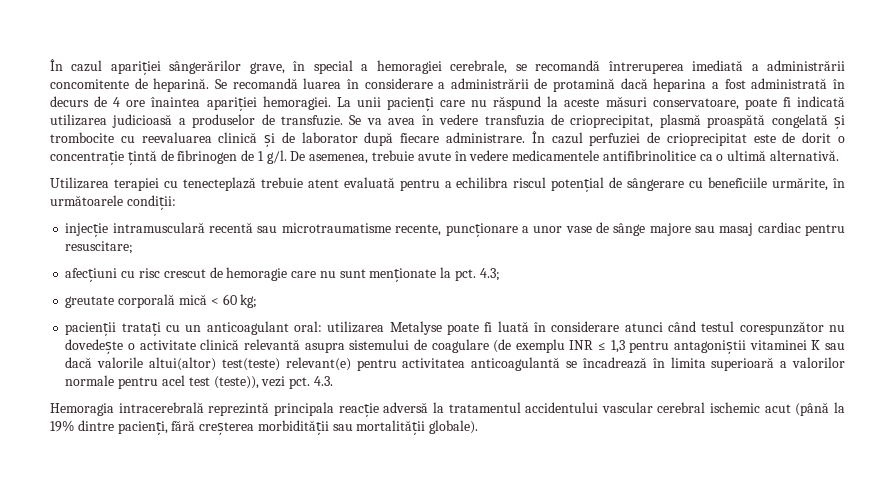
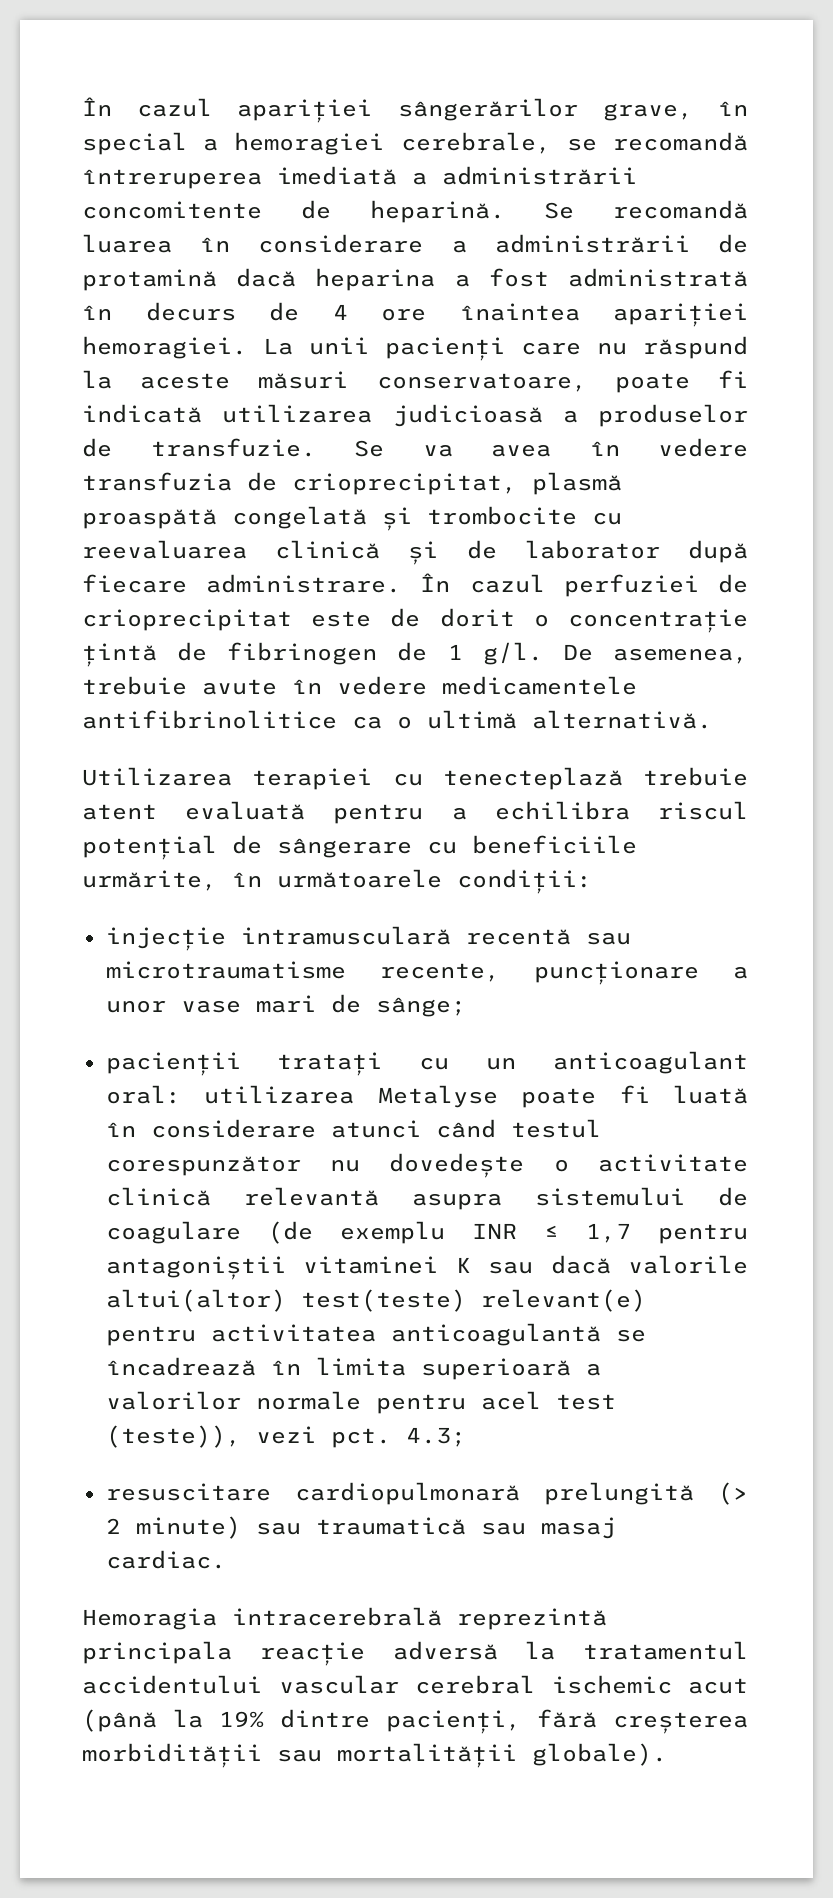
- injecție intramusculară recentă sau microtraumatisme recente, puncționare a unor vase de sânge majore sau masaj cardiac pentru resuscitare;
- afecțiuni cu risc crescut de hemoragie care nu sunt menționate la pct. 4.3;
- greutate corporală mică < 60 kg;
+ injecție intramusculară recentă sau microtraumatisme recente, puncționare a unor vase mari de sânge;
- pacienții tratați cu un anticoagulant oral: utilizarea Metalyse poate fi luată în considerare atunci când testul corespunzător nu dovedește o activitate clinică relevantă asupra sistemului de coagulare (de exemplu INR ≤ 1,3 pentru antagoniștii vitaminei K sau dacă valorile altui(altor) test(teste) relevant(e) pentru activitatea anticoagulantă se încadrează în limita superioară a valorilor normale pentru acel test (teste)), vezi pct.
+ pacienții tratați cu un anticoagulant oral: utilizarea Metalyse poate fi luată în considerare atunci când testul corespunzător nu dovedește o activitate clinică relevantă asupra sistemului de coagulare (de exemplu INR ≤ 1,7 pentru antagoniștii vitaminei K sau dacă valorile altui(altor) test(teste) relevant(e) pentru activitatea anticoagulantă se încadrează în limita superioară a valorilor normale pentru acel test (teste)), vezi pct.
- 4.3.
+ 4.3;
+ resuscitare cardiopulmonară prelungită (> 2 minute) sau traumatică sau masaj cardiac.

